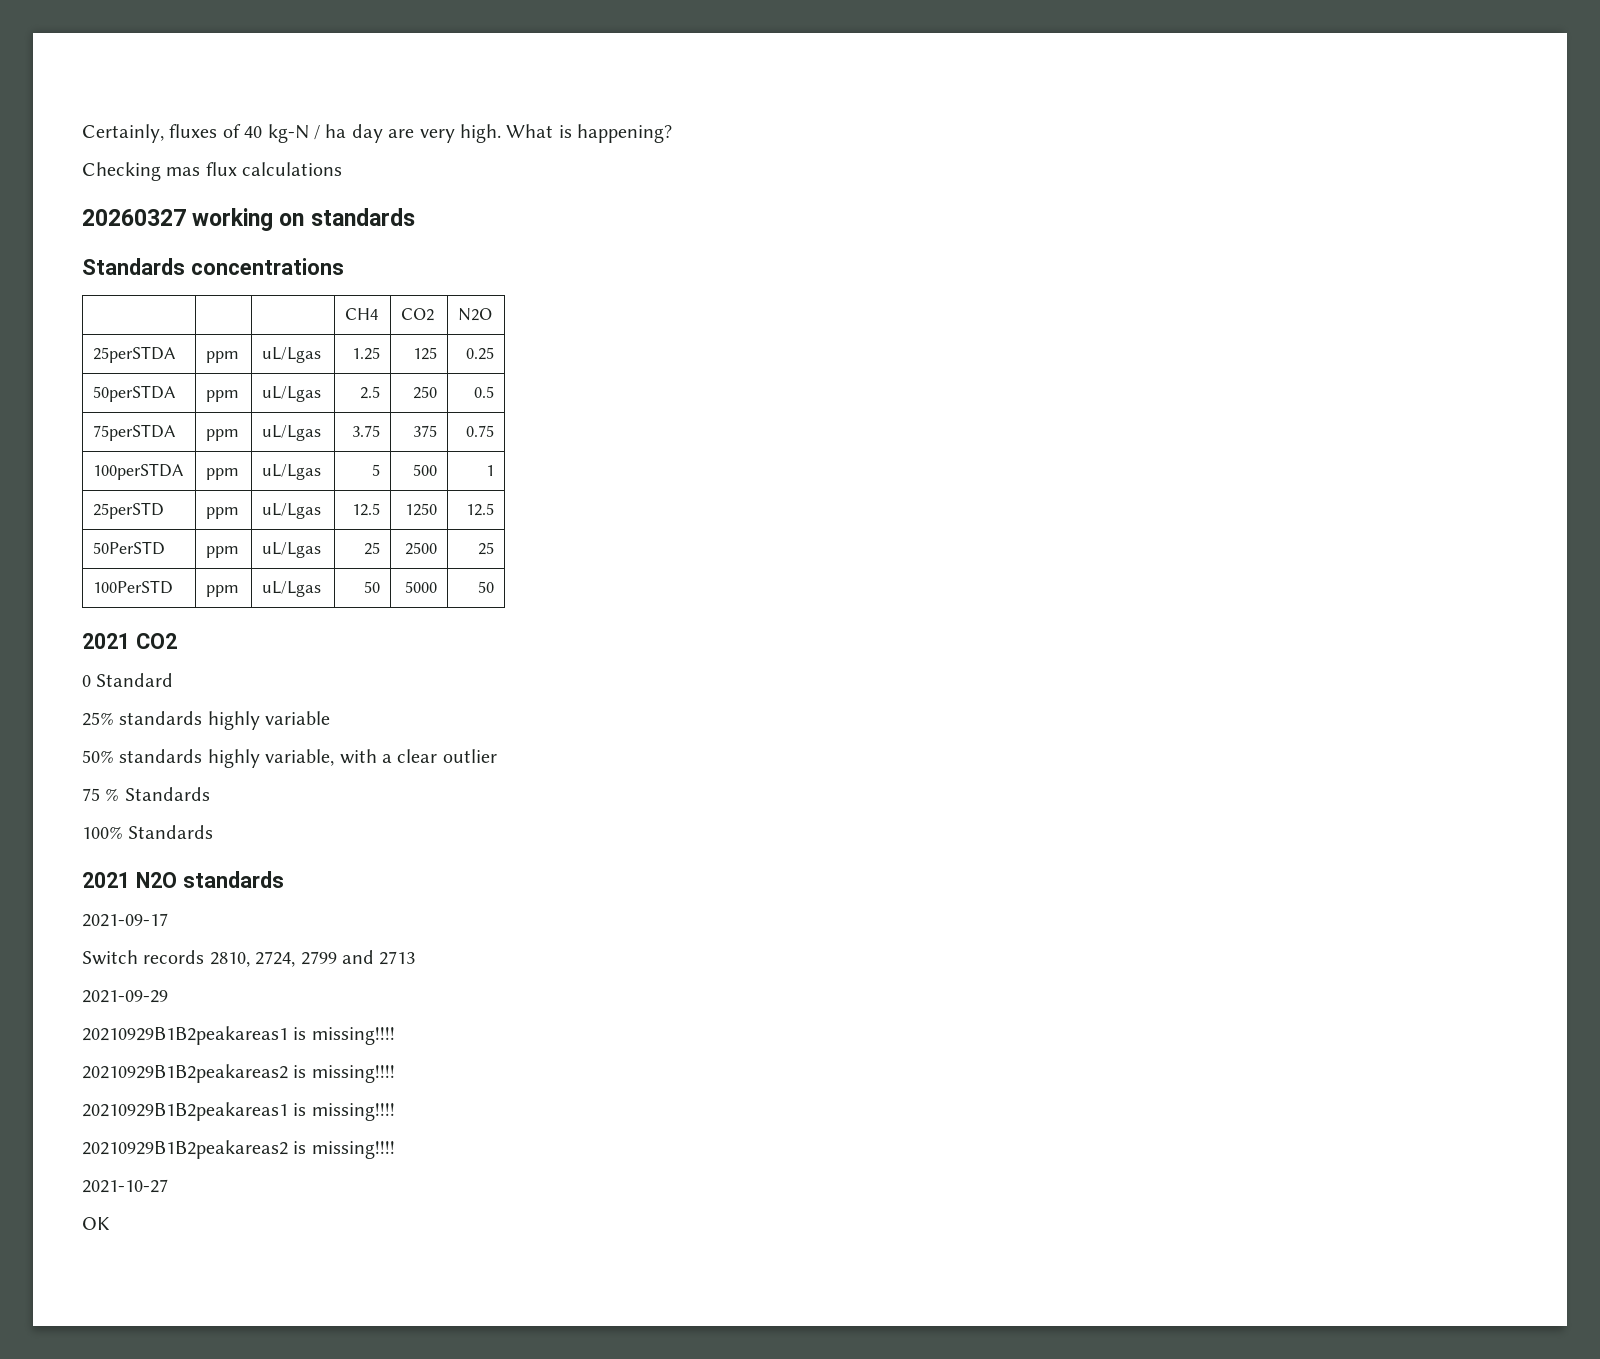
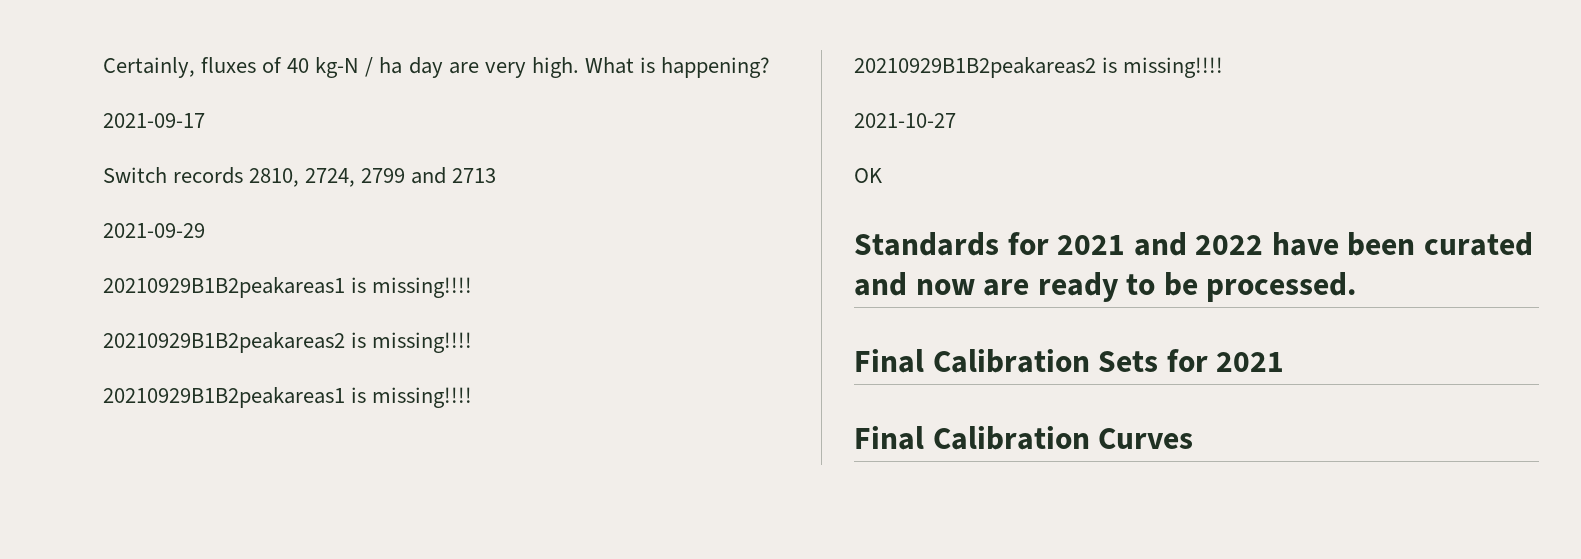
- Checking mas flux calculations
- 20260327 working on standards
- Standards concentrations
- | | | CH4 | CO2 | N2O
- 25perSTDA | ppm | uL/Lgas | 1.25 | 125 | 0.25
- 50perSTDA | ppm | uL/Lgas | 2.5 | 250 | 0.5
- 75perSTDA | ppm | uL/Lgas | 3.75 | 375 | 0.75
- 100perSTDA | ppm | uL/Lgas | 5 | 500 | 1
- 25perSTD | ppm | uL/Lgas | 12.5 | 1250 | 12.5
- 50PerSTD | ppm | uL/Lgas | 25 | 2500 | 25
- 100PerSTD | ppm | uL/Lgas | 50 | 5000 | 50
- 2021 CO2
- 0 Standard
- 25% standards highly variable
- 50% standards highly variable, with a clear outlier
- 75 % Standards
- 100% Standards
- 2021 N2O standards
+ Standards for 2021 and 2022 have been curated and now are ready to be processed.
+ Final Calibration Sets for 2021
+ Final Calibration Curves

